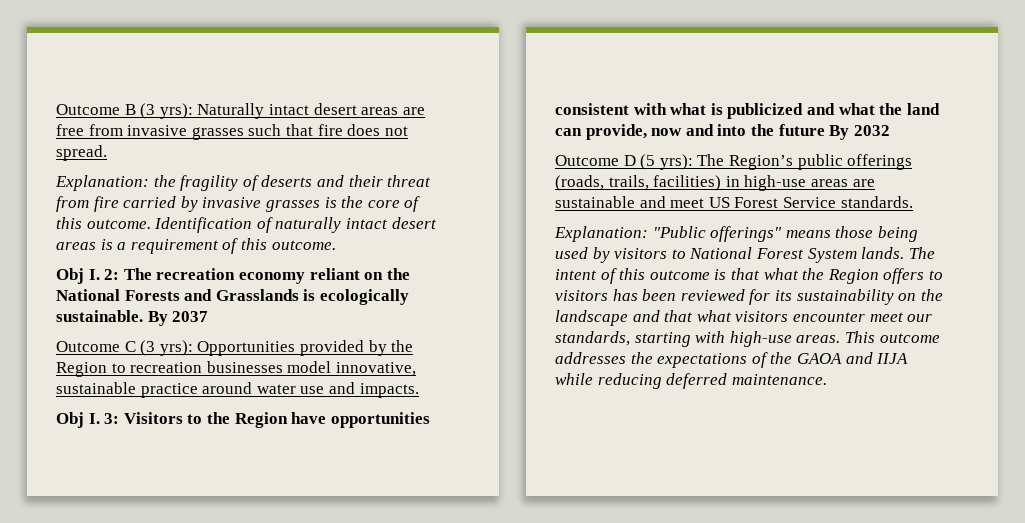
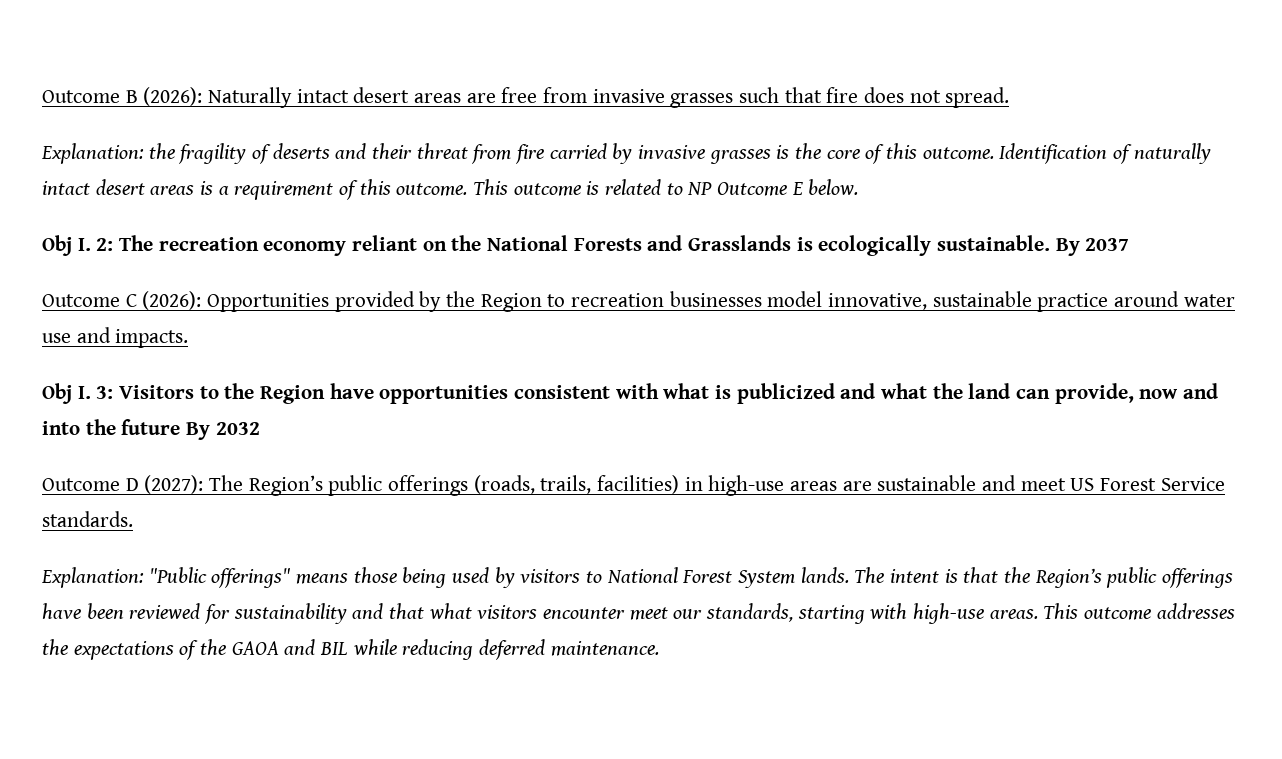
- Outcome B (3 yrs): Naturally intact desert areas are free from invasive grasses such that fire does not spread.
+ Outcome B (2026): Naturally intact desert areas are free from invasive grasses such that fire does not spread.
+ This outcome is related to NP Outcome E below.
- Outcome C (3 yrs): Opportunities provided by the Region to recreation businesses model innovative, sustainable practice around water use and impacts.
+ Outcome C (2026): Opportunities provided by the Region to recreation businesses model innovative, sustainable practice around water use and impacts.
- Outcome D (5 yrs): The Region’s public offerings (roads, trails, facilities) in high-use areas are sustainable and meet US Forest Service standards.
+ Outcome D (2027): The Region’s public offerings (roads, trails, facilities) in high-use areas are sustainable and meet US Forest Service standards.
- The intent of this outcome is that what the Region offers to visitors has been reviewed for its sustainability on the landscape and that what visitors encounter meet our standards, starting with high-use areas.
+ The intent is that the Region’s public offerings have been reviewed for sustainability and that what visitors encounter meet our standards, starting with high-use areas.
- This outcome addresses the expectations of the GAOA and IIJA while reducing deferred maintenance.
+ This outcome addresses the expectations of the GAOA and BIL while reducing deferred maintenance.

